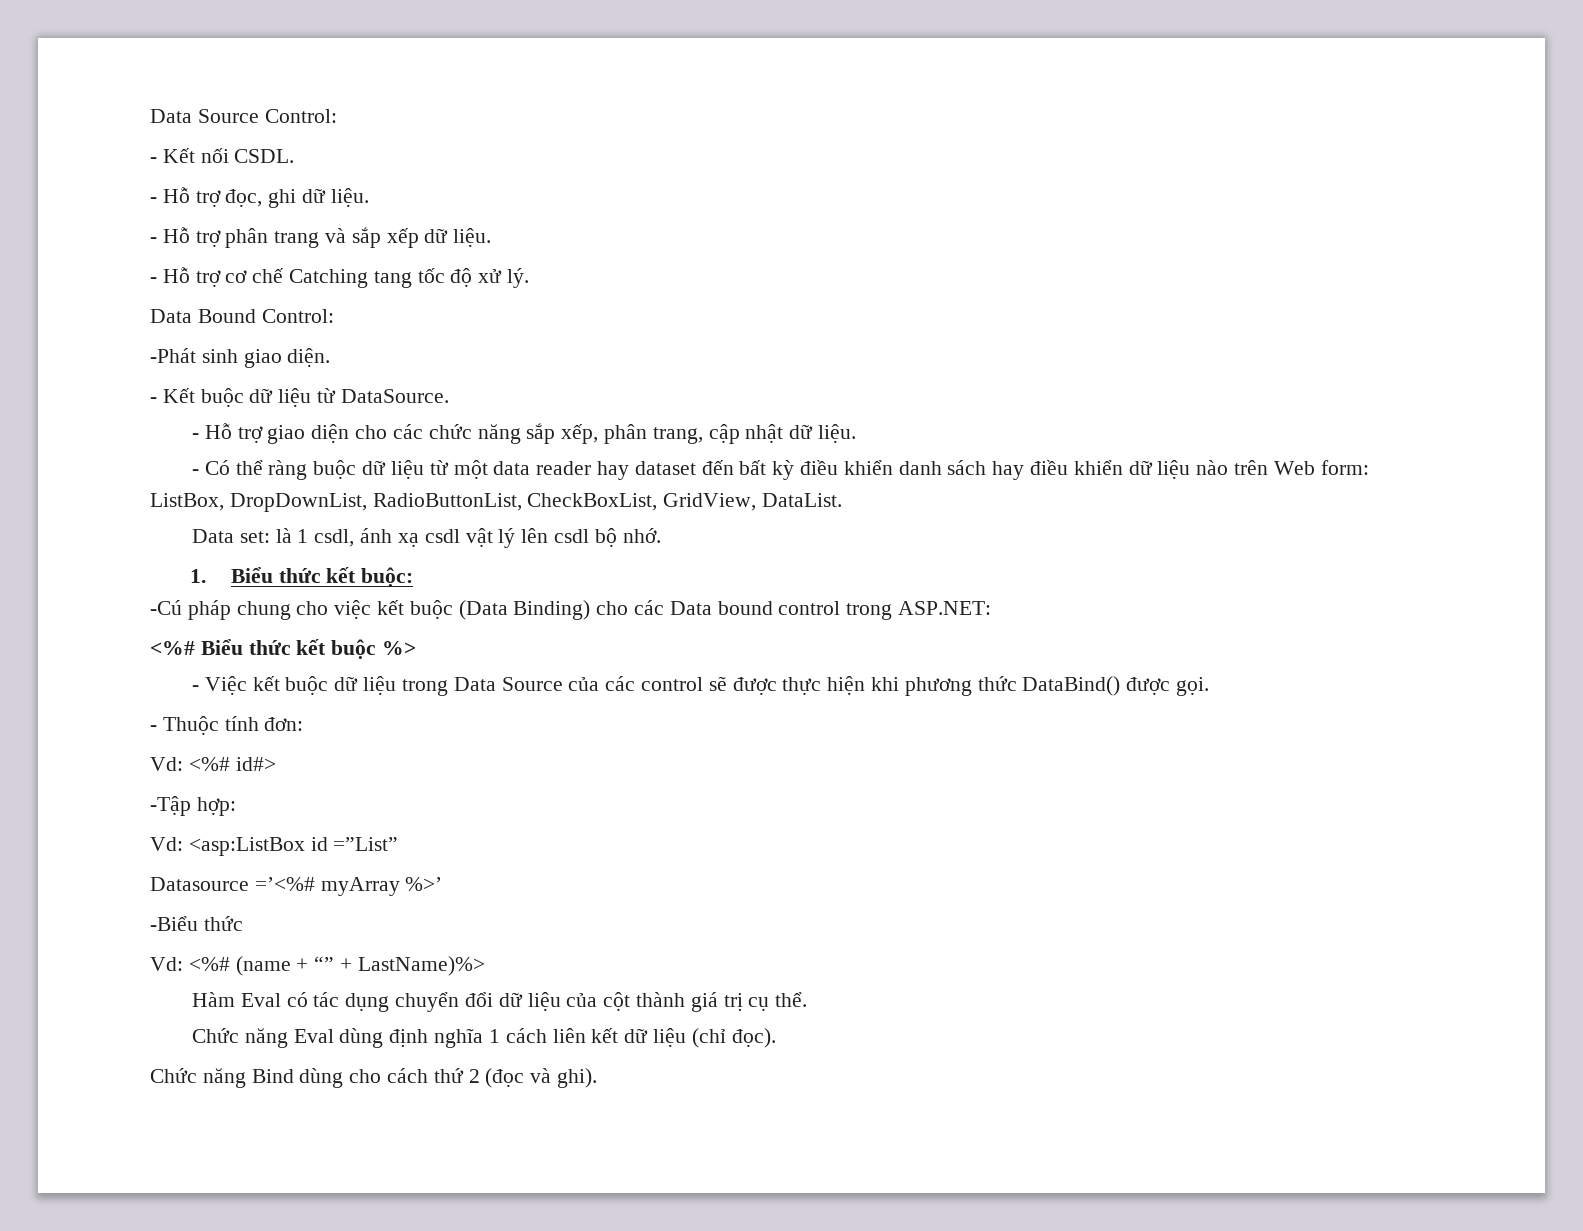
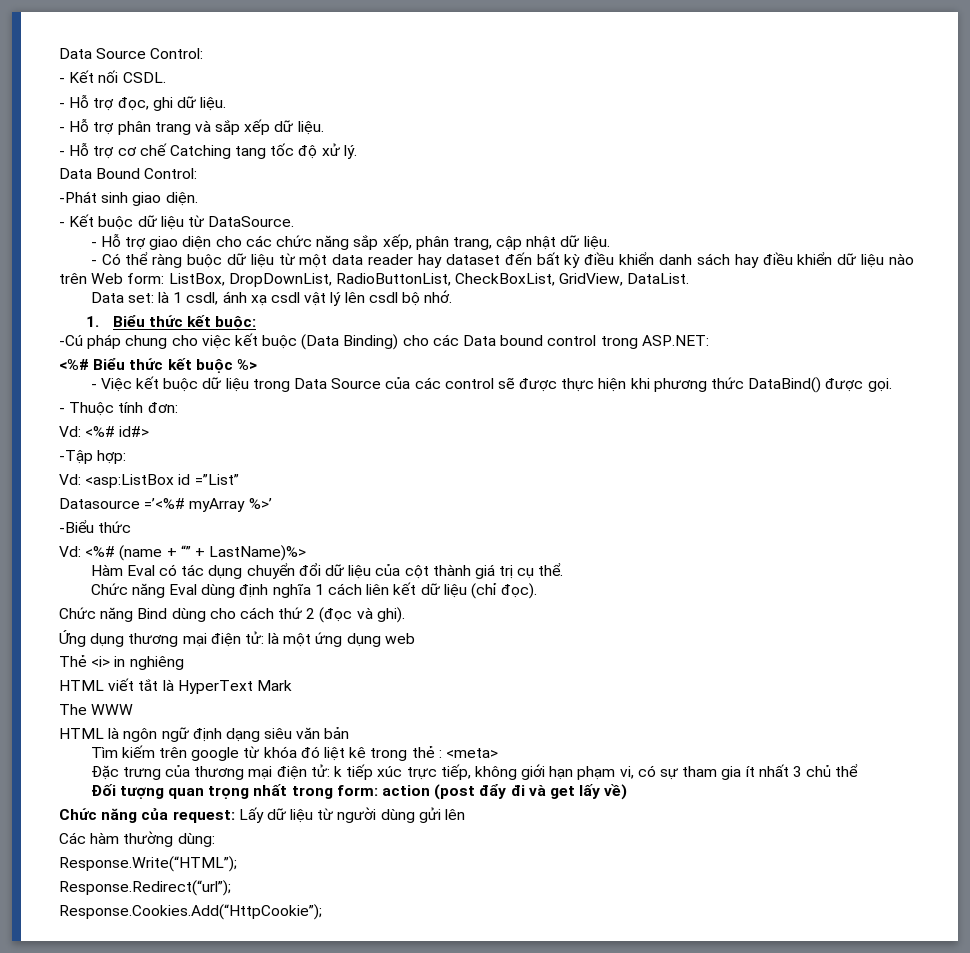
+ Ứng dụng thương mại điện tử: là một ứng dụng web
+ Thẻ <i> in nghiêng
+ HTML viết tắt là HyperText Mark
+ The WWW
+ HTML là ngôn ngữ định dạng siêu văn bản
+ Tìm kiếm trên google từ khóa đó liệt kê trong thẻ : <meta>
+ Đặc trưng của thương mại điện tử: k tiếp xúc trực tiếp, không giới hạn phạm vi, có sự tham gia ít nhất 3 chủ thể
+ Đối tượng quan trọng nhất trong form: action (post đẩy đi và get lấy về)
+ Chức năng của request: Lấy dữ liệu từ người dùng gửi lên
+ Các hàm thường dùng:
+ Response.Write(“HTML”);
+ Response.Redirect(“url”);
+ Response.Cookies.Add(“HttpCookie”);

